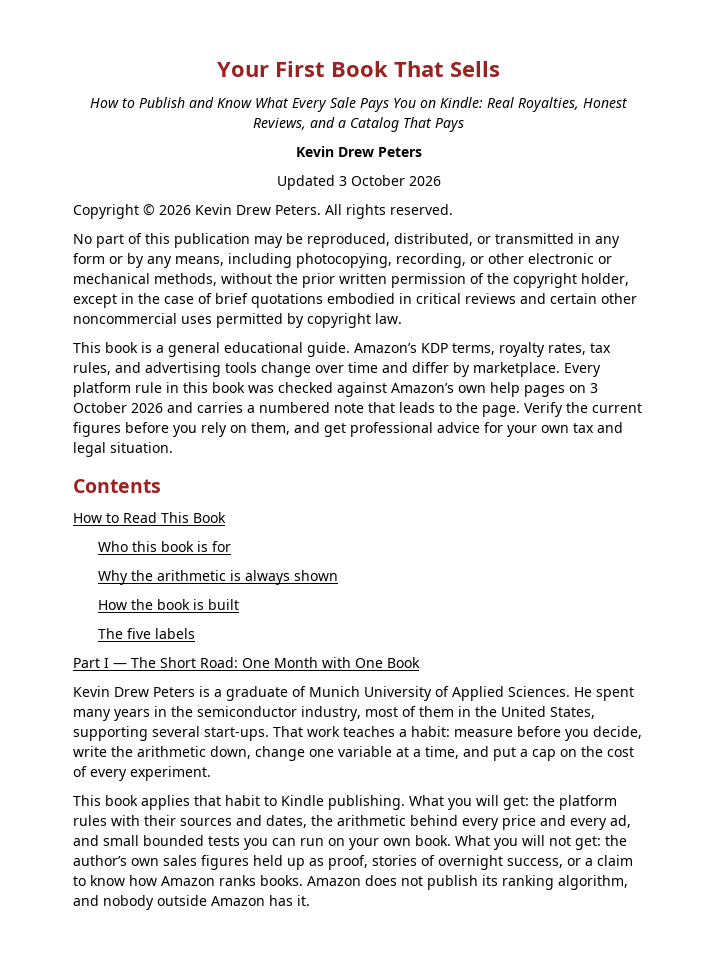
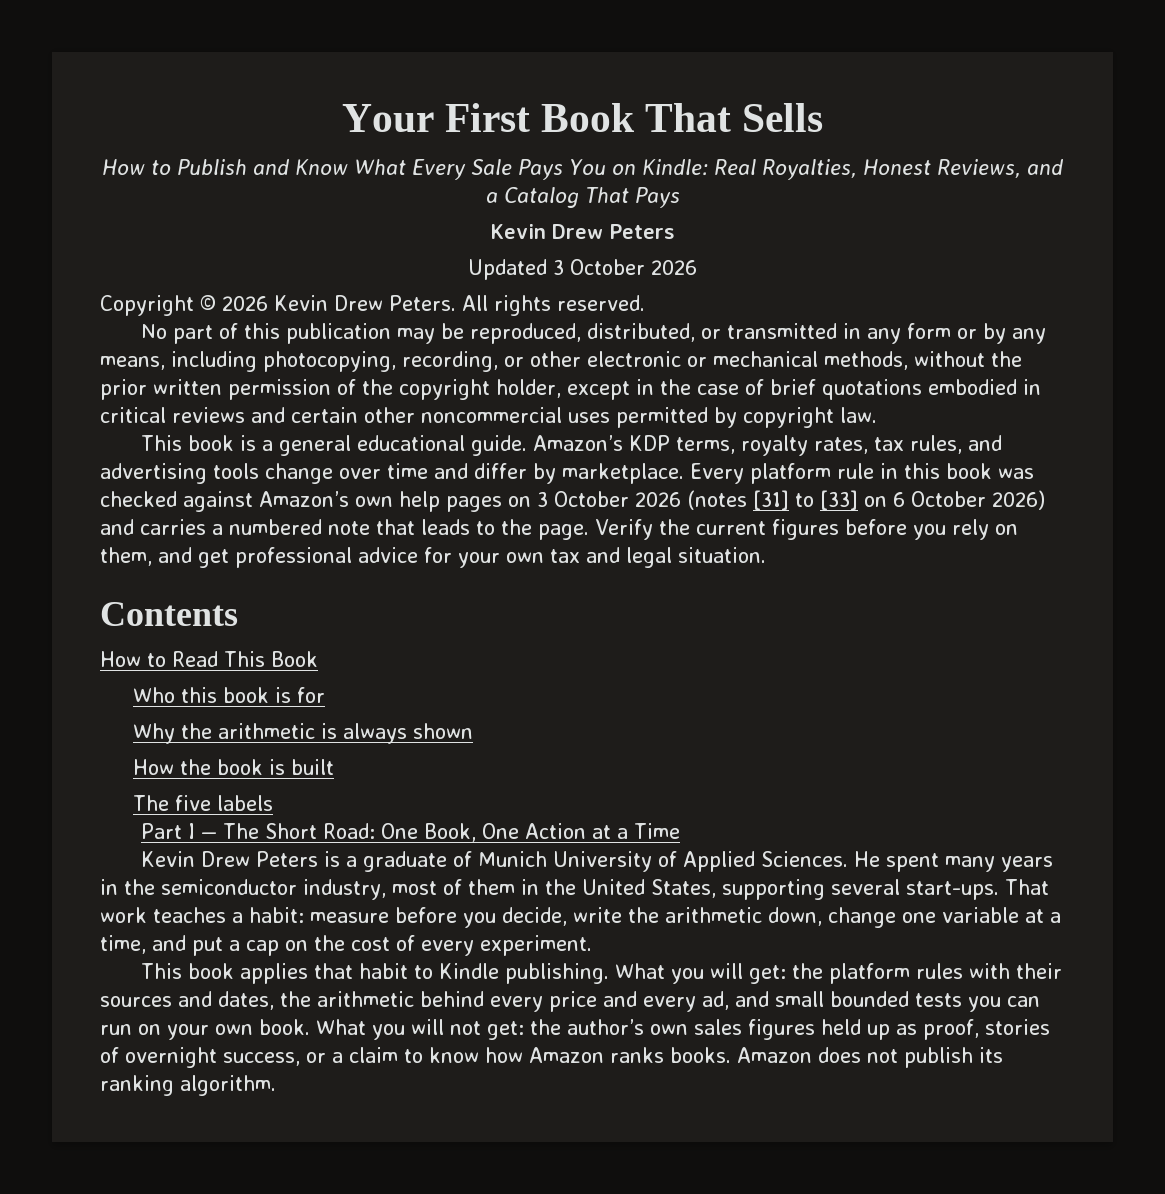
- Every platform rule in this book was checked against Amazon’s own help pages on 3 October 2026 and carries a numbered note that leads to the page.
+ Every platform rule in this book was checked against Amazon’s own help pages on 3 October 2026 (notes [31] to [33] on 6 October 2026) and carries a numbered note that leads to the page.
- Part I — The Short Road: One Month with One Book
+ Part I — The Short Road: One Book, One Action at a Time
- Amazon does not publish its ranking algorithm, and nobody outside Amazon has it.
+ Amazon does not publish its ranking algorithm.

